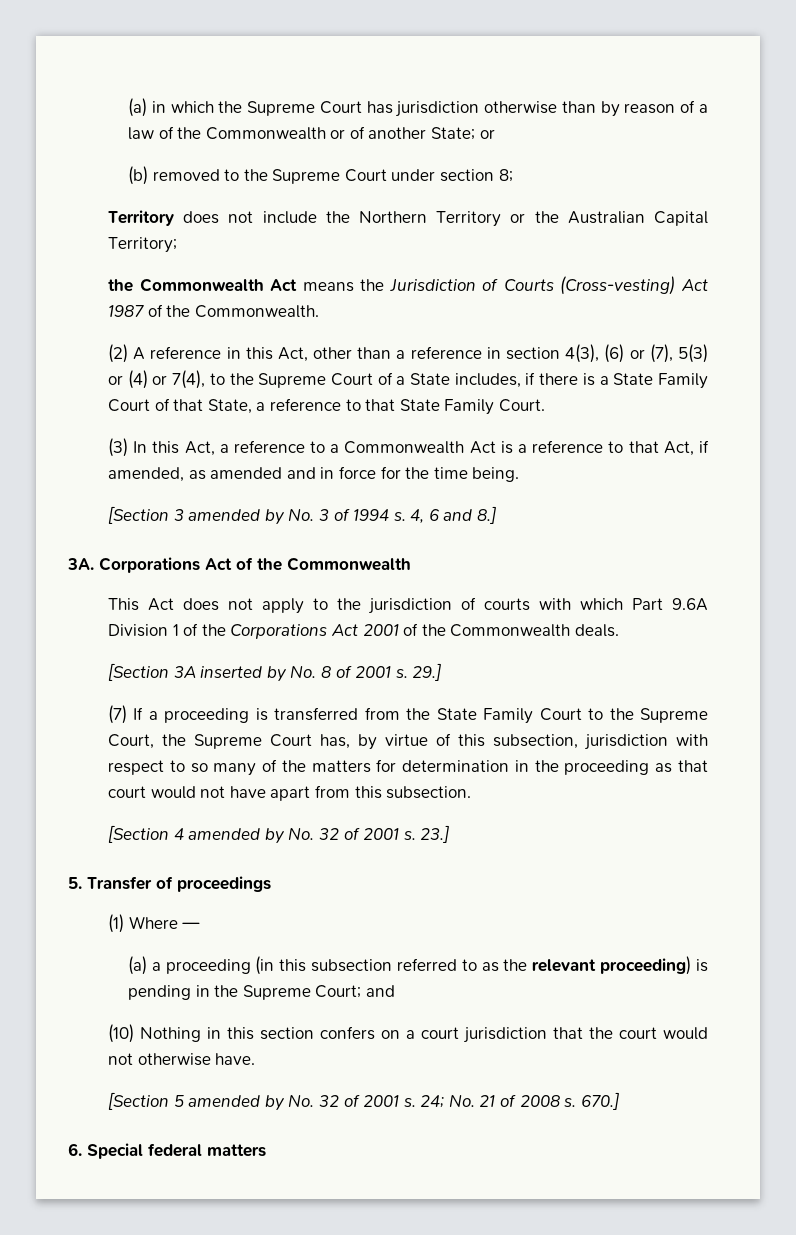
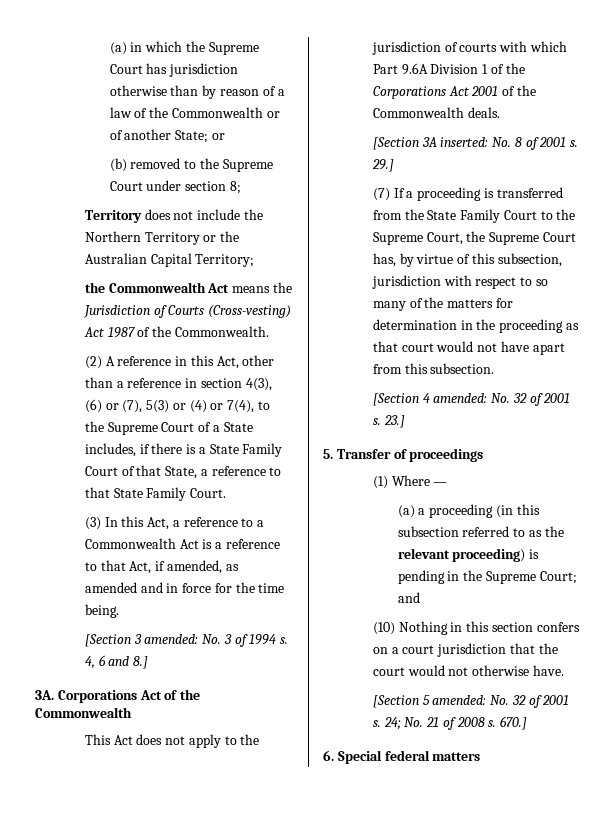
- [Section 3 amended by No. 3 of 1994 s.
+ [Section 3 amended: No. 3 of 1994 s.
- [Section 3A inserted by No. 8 of 2001 s.
+ [Section 3A inserted: No. 8 of 2001 s.
- [Section 4 amended by No. 32 of 2001 s.
+ [Section 4 amended: No. 32 of 2001 s.
- [Section 5 amended by No. 32 of 2001 s.
+ [Section 5 amended: No. 32 of 2001 s.

